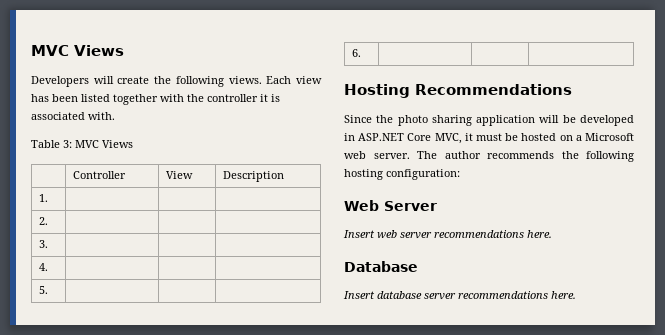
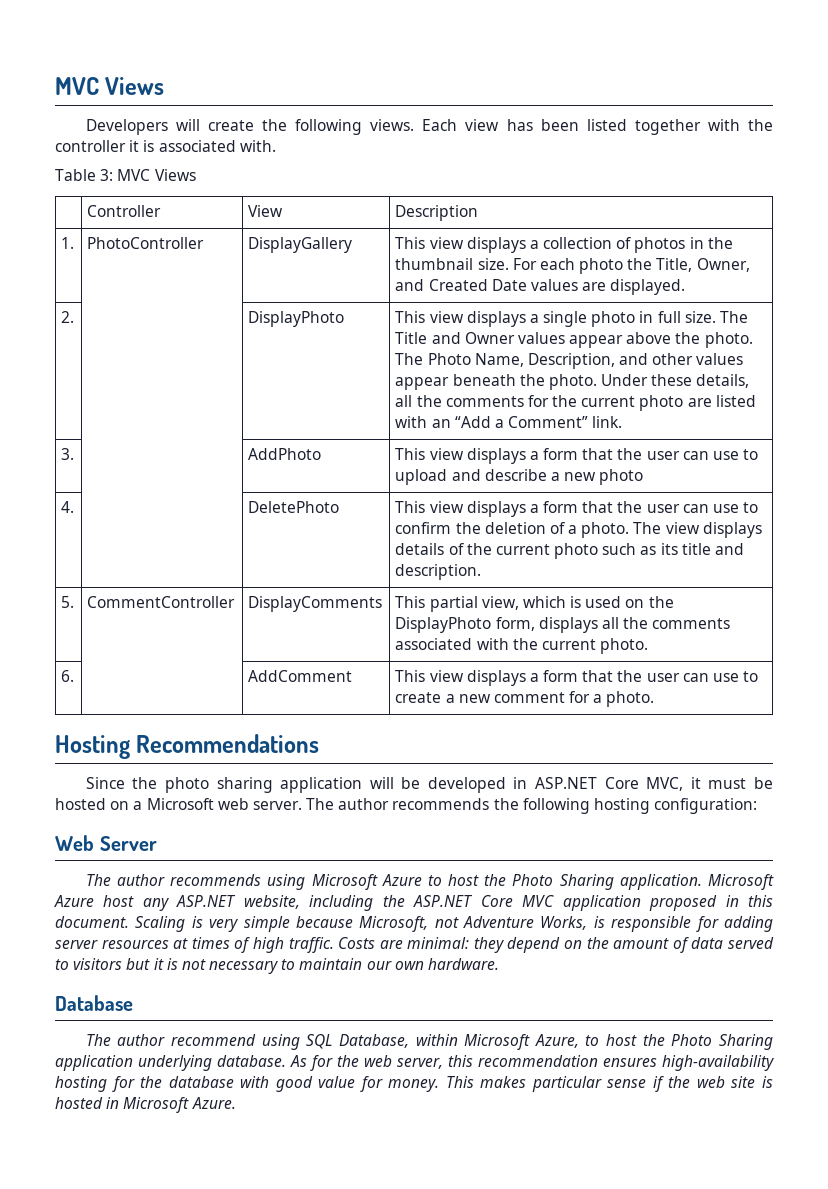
- 1. | | |
- 2. | | |
- 3. | | |
- 4. | | |
- 5. | | |
- 6. | | |
+ 1. | PhotoController | DisplayGallery | This view displays a collection of photos in the thumbnail size. For each photo the Title, Owner, and Created Date values are displayed.
+ 2. | | DisplayPhoto | This view displays a single photo in full size. The Title and Owner values appear above the photo. The Photo Name, Description, and other values appear beneath the photo. Under these details, all the comments for the current photo are listed with an “Add a Comment” link.
+ 3. | | AddPhoto | This view displays a form that the user can use to upload and describe a new photo
+ 4. | | DeletePhoto | This view displays a form that the user can use to confirm the deletion of a photo. The view displays details of the current photo such as its title and description.
+ 5. | CommentController | DisplayComments | This partial view, which is used on the DisplayPhoto form, displays all the comments associated with the current photo.
+ 6. | | AddComment | This view displays a form that the user can use to create a new comment for a photo.
- Insert web server recommendations here.
+ The author recommends using Microsoft Azure to host the Photo Sharing application. Microsoft Azure host any ASP.NET website, including the ASP.NET Core MVC application proposed in this document. Scaling is very simple because Microsoft, not Adventure Works, is responsible for adding server resources at times of high traffic. Costs are minimal: they depend on the amount of data served to visitors but it is not necessary to maintain our own hardware.
  Database
- Insert database server recommendations here.
+ The author recommend using SQL Database, within Microsoft Azure, to host the Photo Sharing application underlying database. As for the web server, this recommendation ensures high-availability hosting for the database with good value for money. This makes particular sense if the web site is hosted in Microsoft Azure.

